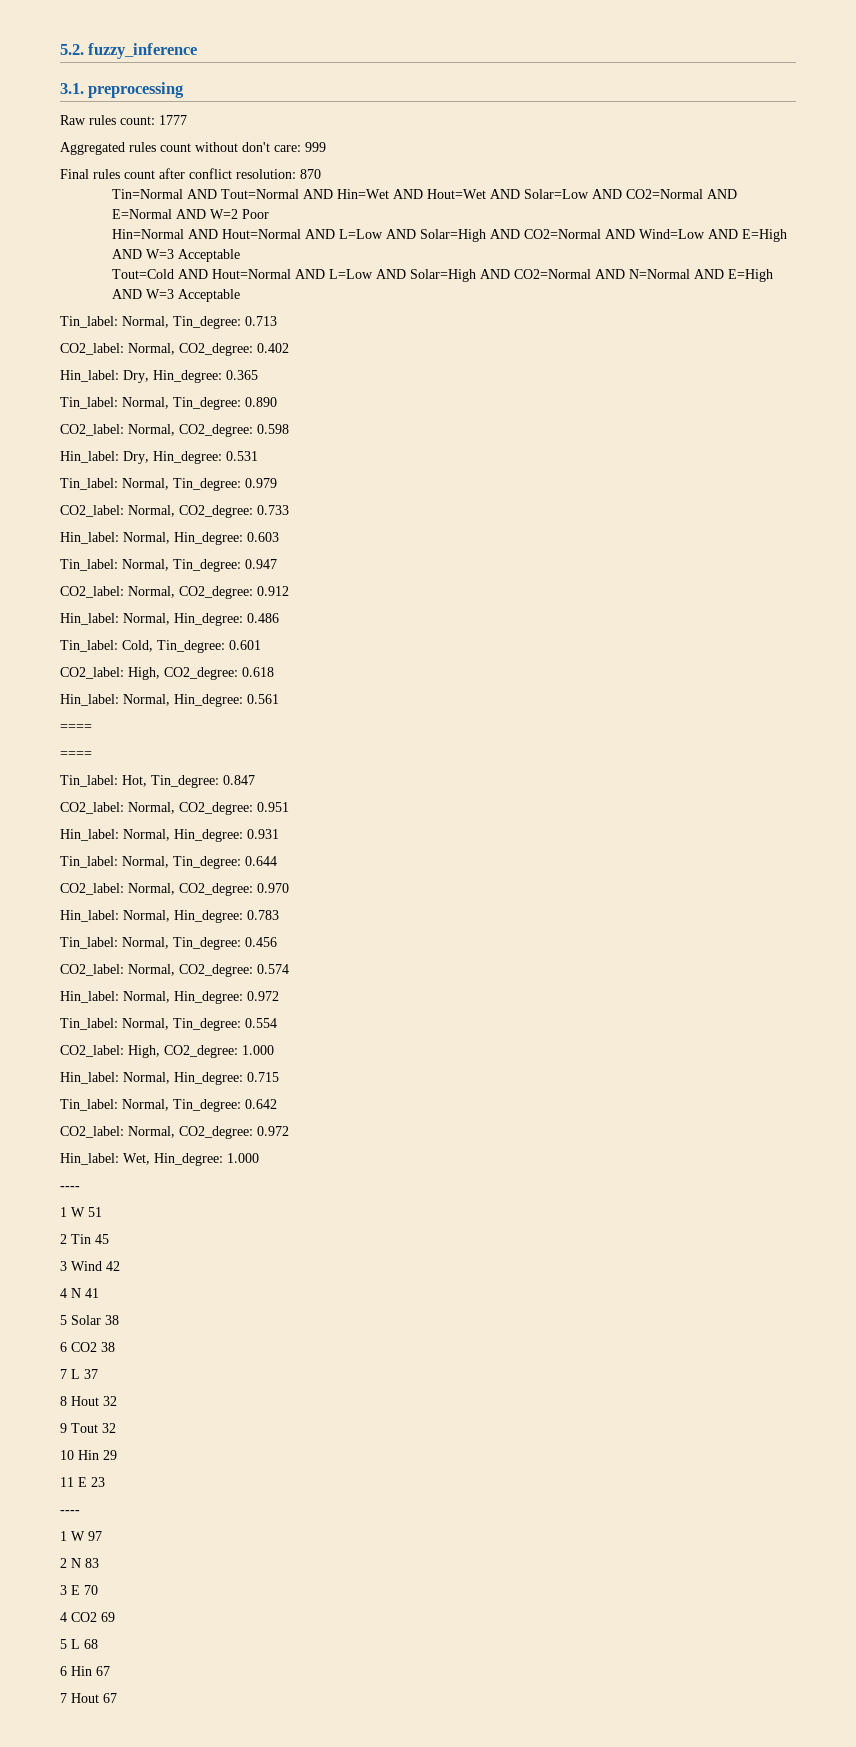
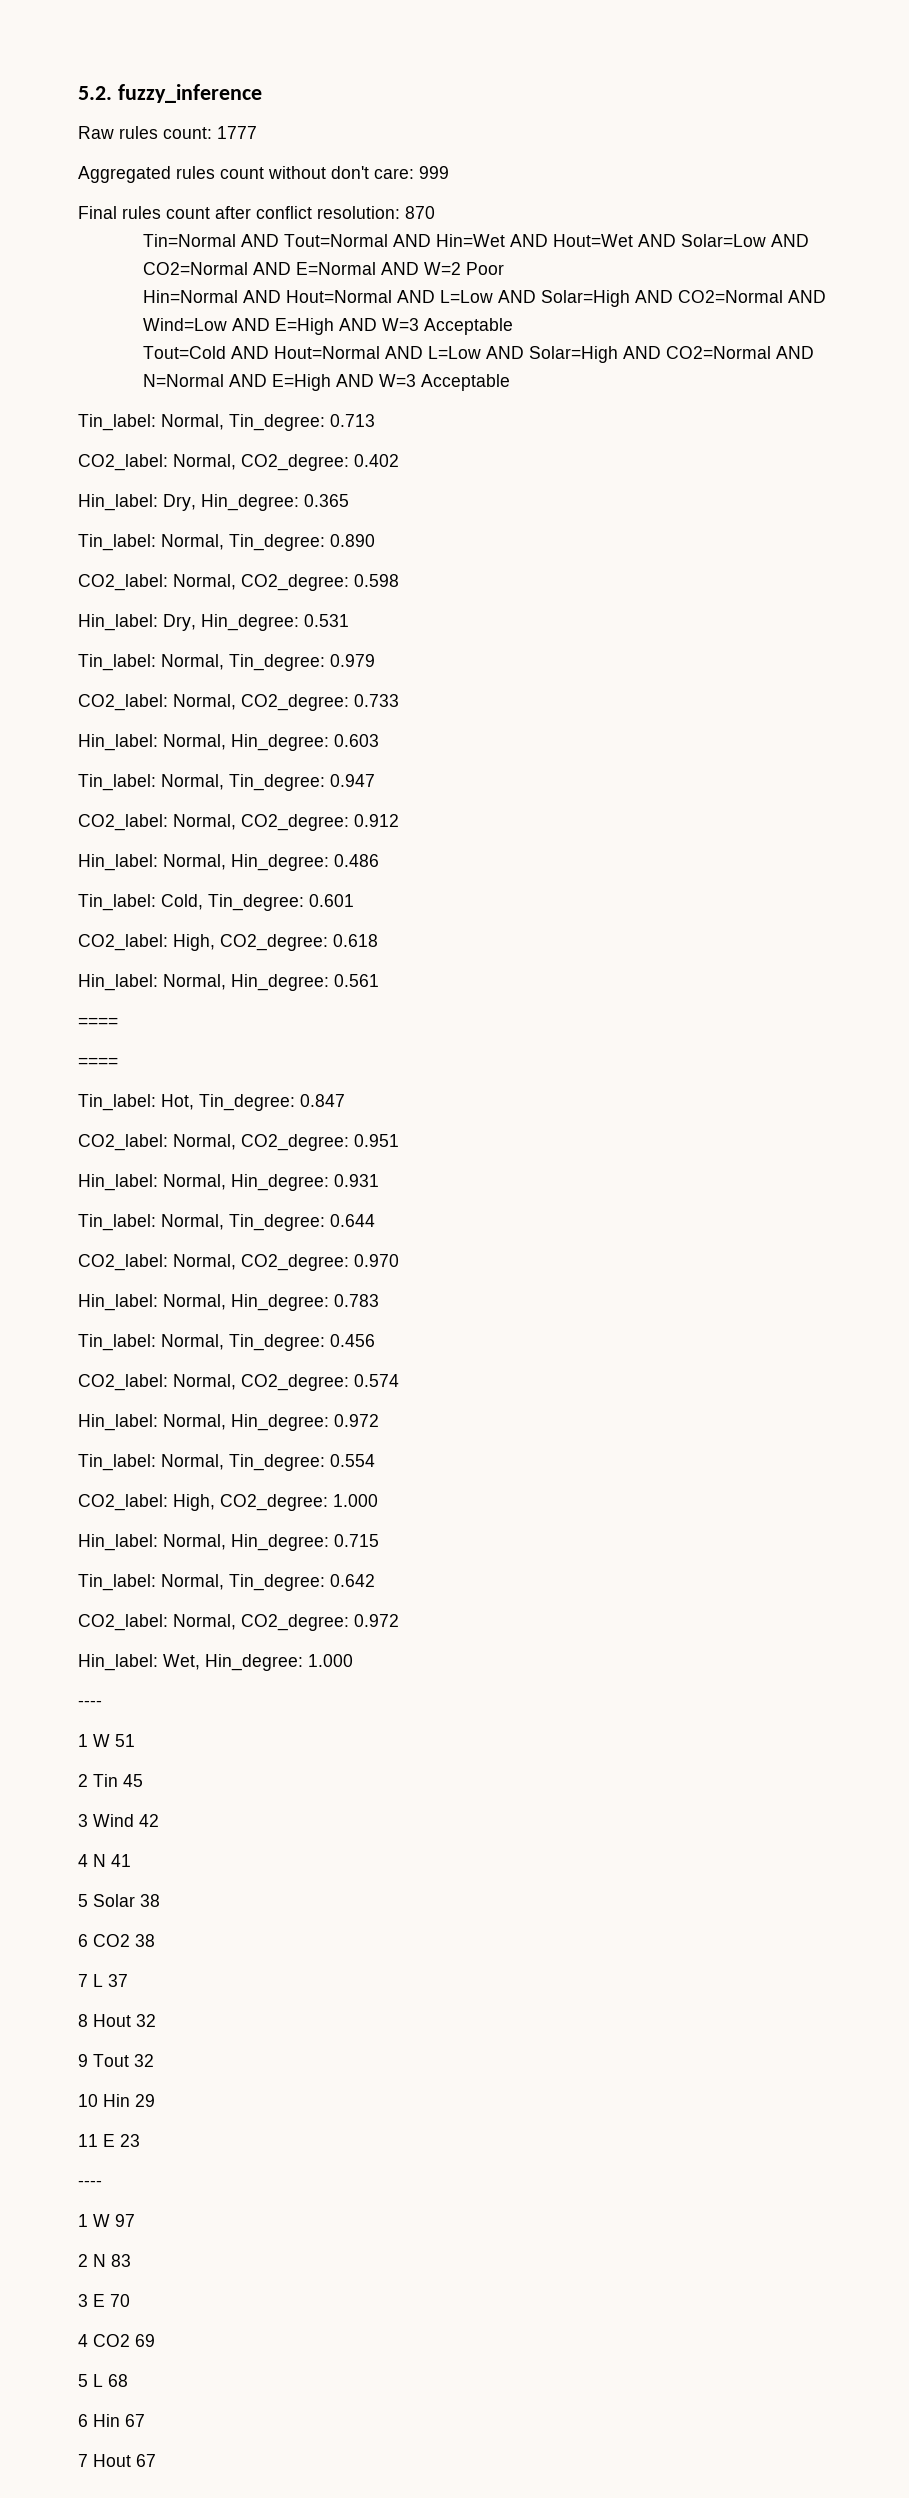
- 3.1. preprocessing

